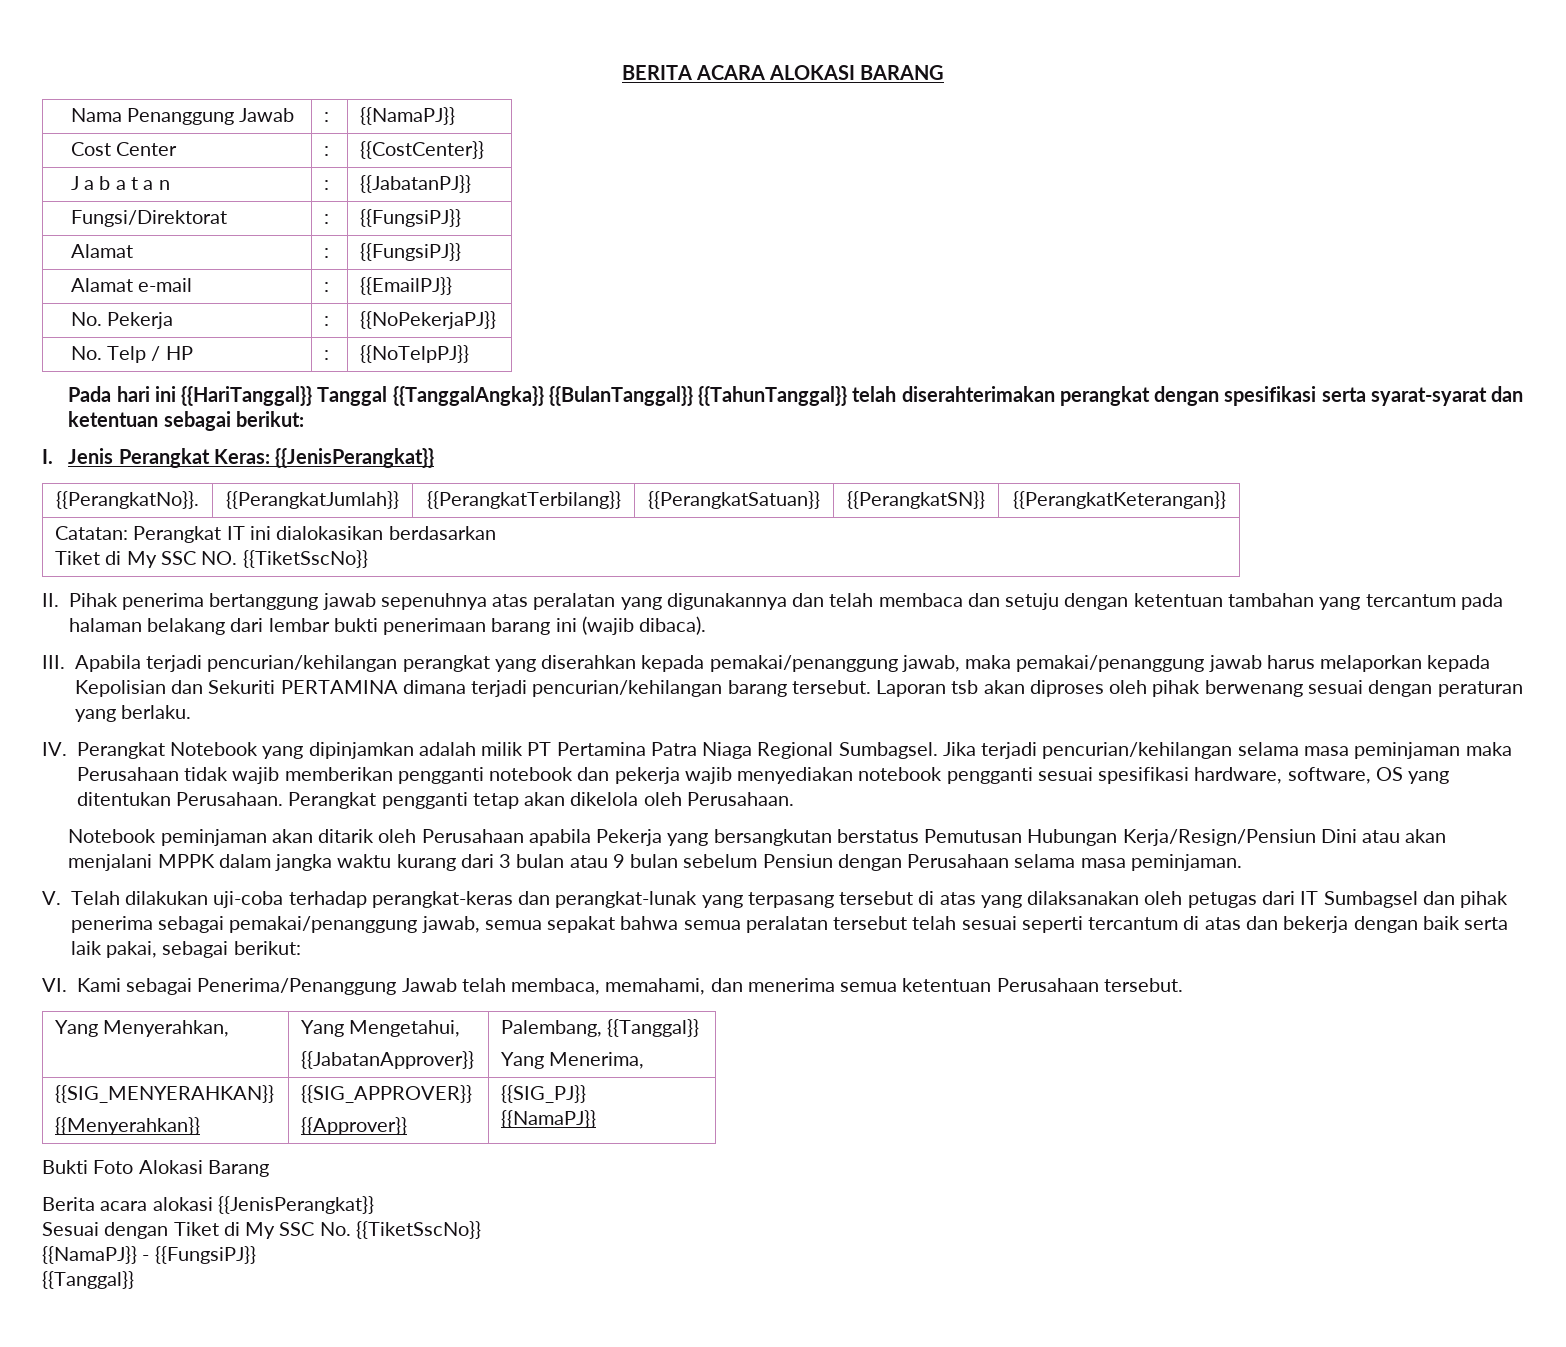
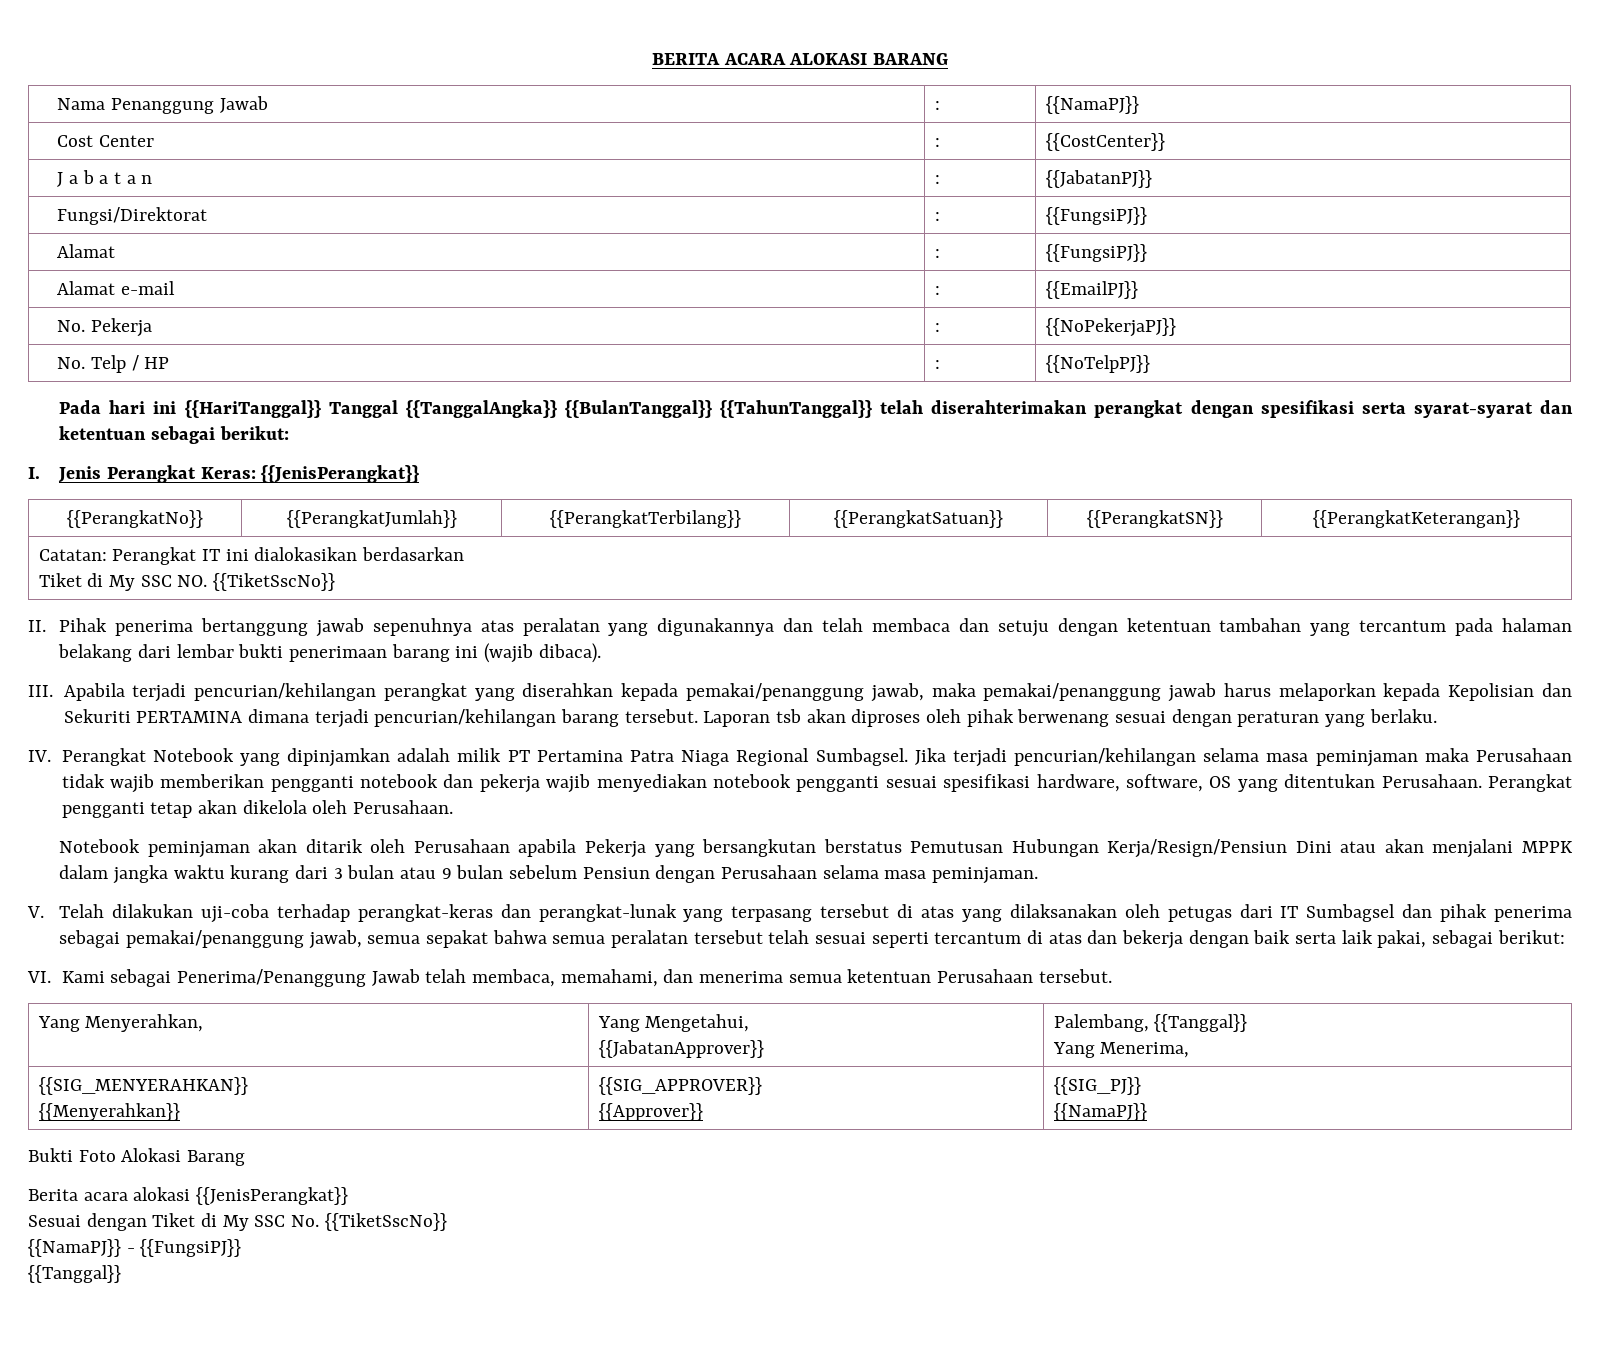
- {{PerangkatNo}}. | {{PerangkatJumlah}} | {{PerangkatTerbilang}} | {{PerangkatSatuan}} | {{PerangkatSN}} | {{PerangkatKeterangan}}
+ {{PerangkatNo}} | {{PerangkatJumlah}} | {{PerangkatTerbilang}} | {{PerangkatSatuan}} | {{PerangkatSN}} | {{PerangkatKeterangan}}

